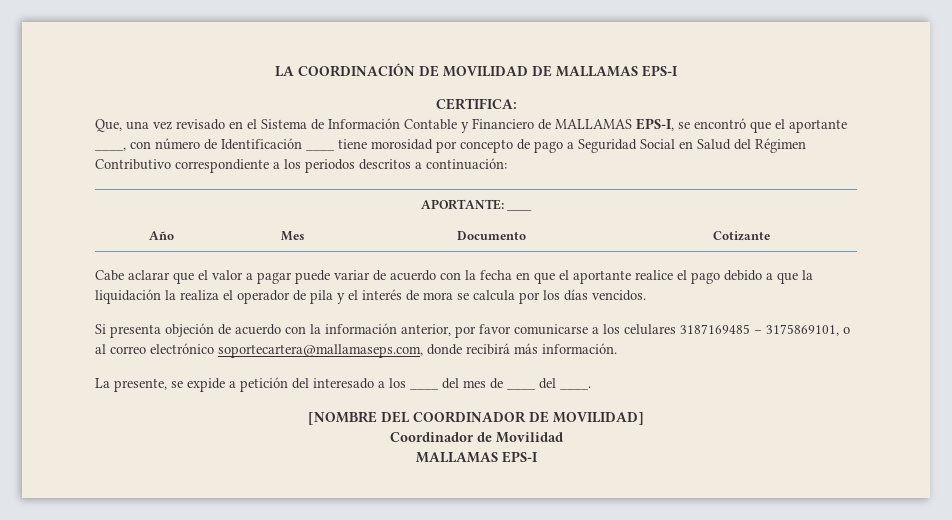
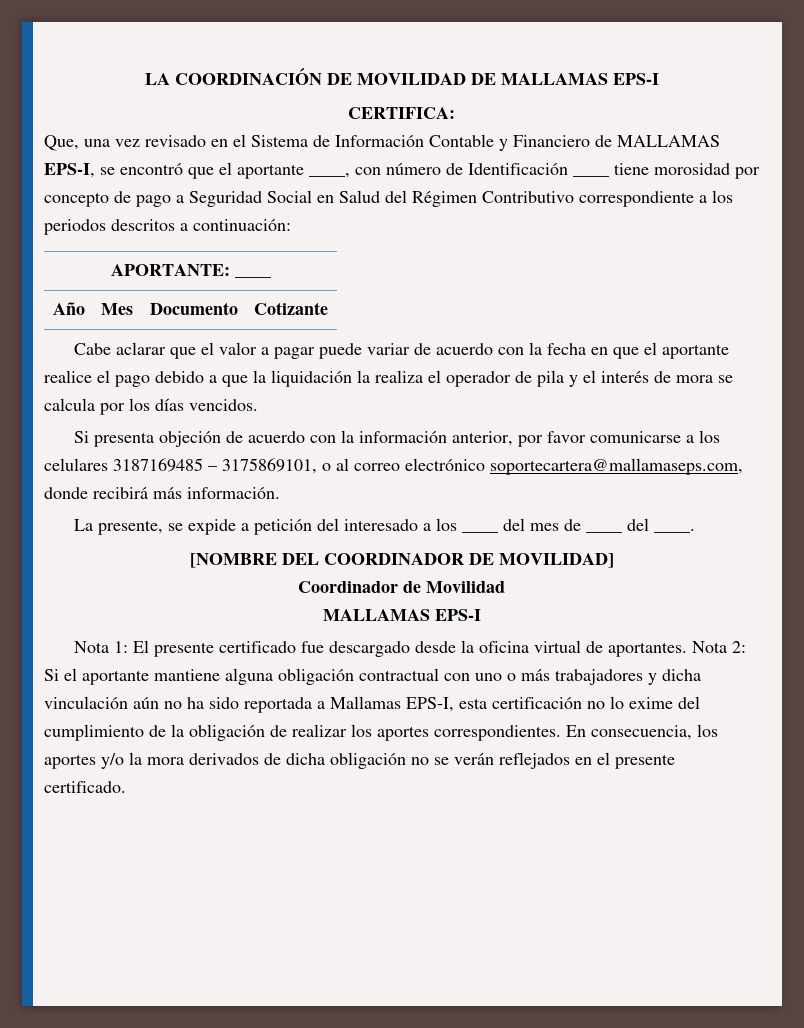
+ Nota 1: El presente certificado fue descargado desde la oficina virtual de aportantes. Nota 2: Si el aportante mantiene alguna obligación contractual con uno o más trabajadores y dicha vinculación aún no ha sido reportada a Mallamas EPS-I, esta certificación no lo exime del cumplimiento de la obligación de realizar los aportes correspondientes. En consecuencia, los aportes y/o la mora derivados de dicha obligación no se verán reflejados en el presente certificado.

